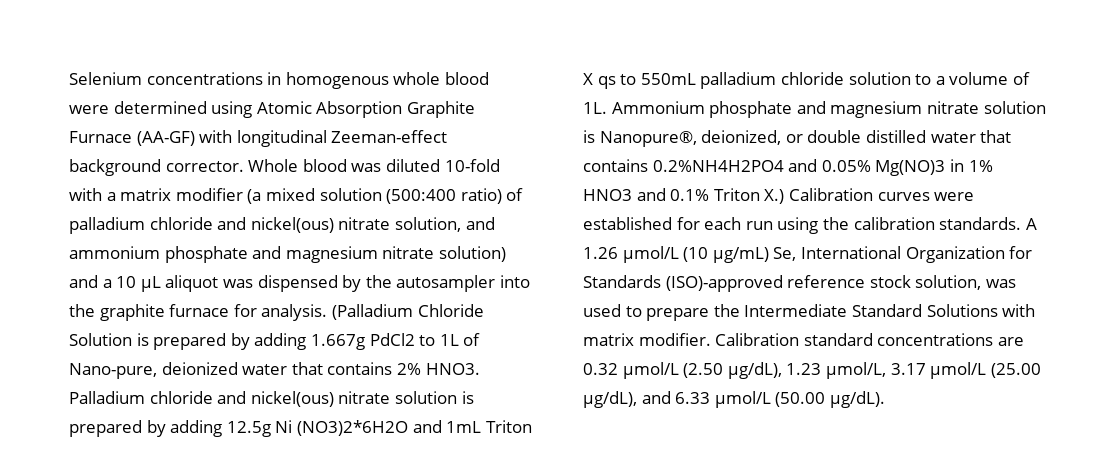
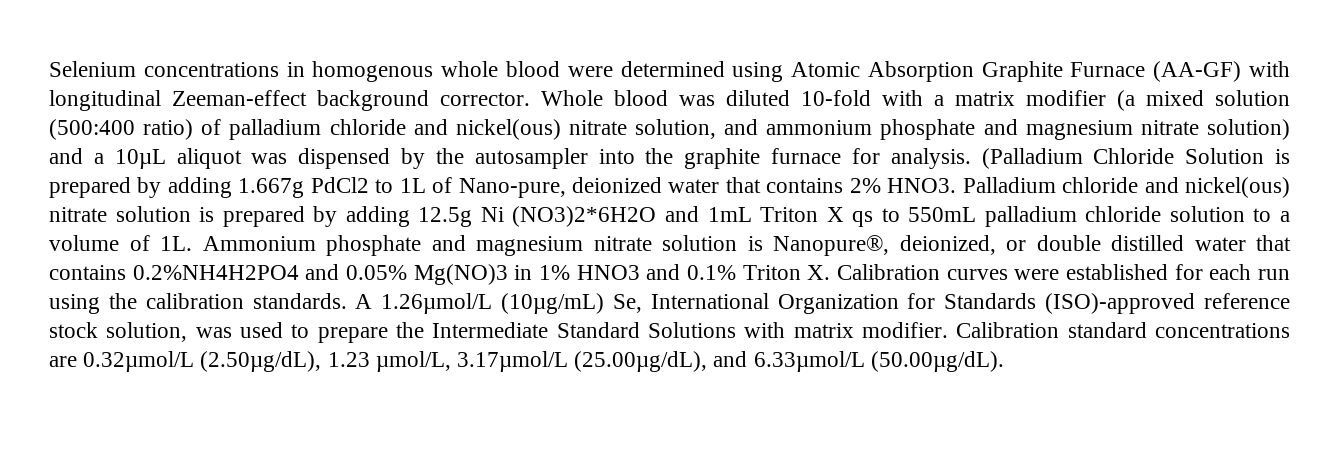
- Whole blood was diluted 10-fold with a matrix modifier (a mixed solution (500:400 ratio) of palladium chloride and nickel(ous) nitrate solution, and ammonium phosphate and magnesium nitrate solution) and a 10 µL aliquot was dispensed by the autosampler into the graphite furnace for analysis.
+ Whole blood was diluted 10-fold with a matrix modifier (a mixed solution (500:400 ratio) of palladium chloride and nickel(ous) nitrate solution, and ammonium phosphate and magnesium nitrate solution) and a 10µL aliquot was dispensed by the autosampler into the graphite furnace for analysis.
- Ammonium phosphate and magnesium nitrate solution is Nanopure®, deionized, or double distilled water that contains 0.2%NH4H2PO4 and 0.05% Mg(NO)3 in 1% HNO3 and 0.1% Triton X.) Calibration curves were established for each run using the calibration standards.
+ Ammonium phosphate and magnesium nitrate solution is Nanopure®, deionized, or double distilled water that contains 0.2%NH4H2PO4 and 0.05% Mg(NO)3 in 1% HNO3 and 0.1% Triton X. Calibration curves were established for each run using the calibration standards.
- A 1.26 µmol/L (10 µg/mL) Se, International Organization for Standards (ISO)-approved reference stock solution, was used to prepare the Intermediate Standard Solutions with matrix modifier.
+ A 1.26µmol/L (10µg/mL) Se, International Organization for Standards (ISO)-approved reference stock solution, was used to prepare the Intermediate Standard Solutions with matrix modifier.
- Calibration standard concentrations are 0.32 µmol/L (2.50 µg/dL), 1.23 µmol/L, 3.17 µmol/L (25.00 µg/dL), and 6.33 µmol/L (50.00 µg/dL).
+ Calibration standard concentrations are 0.32µmol/L (2.50µg/dL), 1.23 µmol/L, 3.17µmol/L (25.00µg/dL), and 6.33µmol/L (50.00µg/dL).

